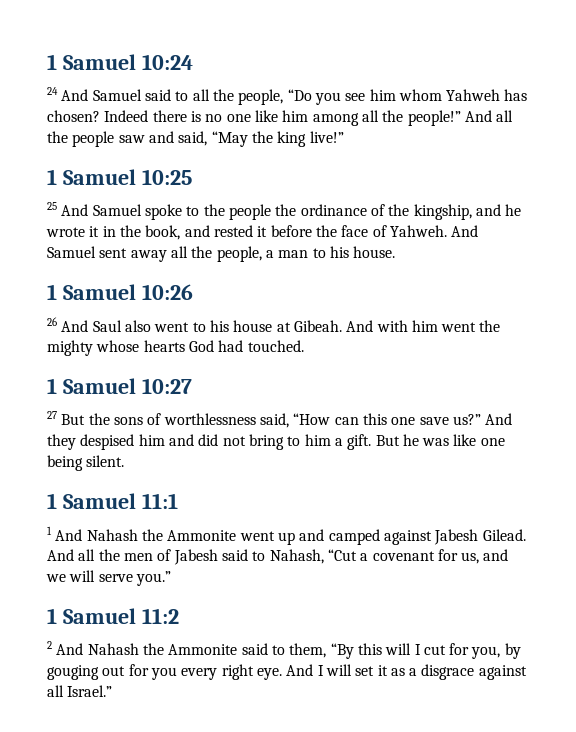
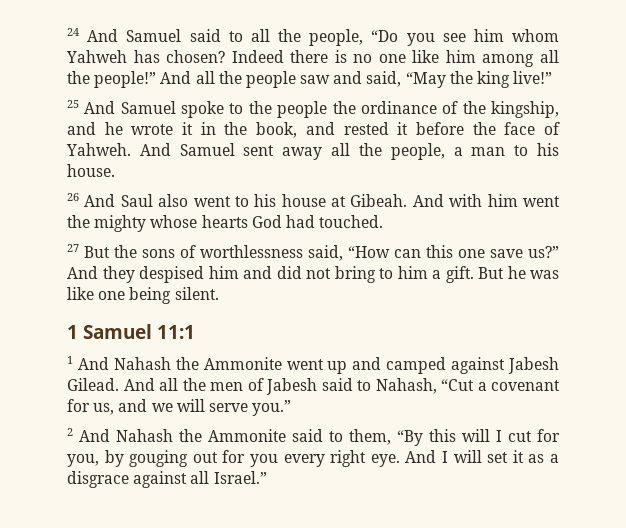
- 1 Samuel 10:24
- 1 Samuel 10:25
- 1 Samuel 10:26
- 1 Samuel 10:27
- 1 Samuel 11:2

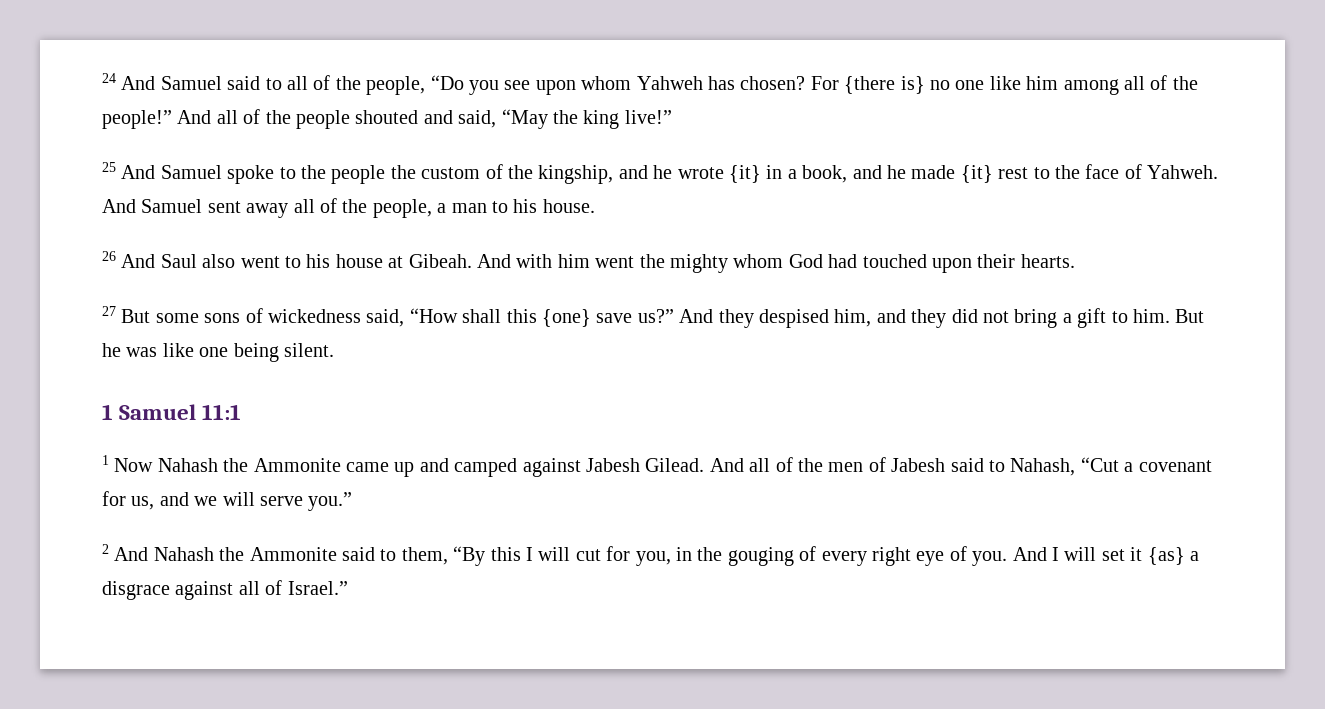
- 24 And Samuel said to all the people, “Do you see him whom Yahweh has chosen?
+ 24 And Samuel said to all of the people, “Do you see upon whom Yahweh has chosen?
- Indeed there is no one like him among all the people!”
+ For {there is} no one like him among all of the people!”
- And all the people saw and said, “May the king live!”
+ And all of the people shouted and said, “May the king live!”
- 25 And Samuel spoke to the people the ordinance of the kingship, and he wrote it in the book, and rested it before the face of Yahweh.
+ 25 And Samuel spoke to the people the custom of the kingship, and he wrote {it} in a book, and he made {it} rest to the face of Yahweh.
- And Samuel sent away all the people, a man to his house.
+ And Samuel sent away all of the people, a man to his house.
- And with him went the mighty whose hearts God had touched.
+ And with him went the mighty whom God had touched upon their hearts.
- 27 But the sons of worthlessness said, “How can this one save us?”
+ 27 But some sons of wickedness said, “How shall this {one} save us?”
- And they despised him and did not bring to him a gift.
+ And they despised him, and they did not bring a gift to him.
- 1 And Nahash the Ammonite went up and camped against Jabesh Gilead.
+ 1 Now Nahash the Ammonite came up and camped against Jabesh Gilead.
- And all the men of Jabesh said to Nahash, “Cut a covenant for us, and we will serve you.”
+ And all of the men of Jabesh said to Nahash, “Cut a covenant for us, and we will serve you.”
- 2 And Nahash the Ammonite said to them, “By this will I cut for you, by gouging out for you every right eye.
+ 2 And Nahash the Ammonite said to them, “By this I will cut for you, in the gouging of every right eye of you.
- And I will set it as a disgrace against all Israel.”
+ And I will set it {as} a disgrace against all of Israel.”

